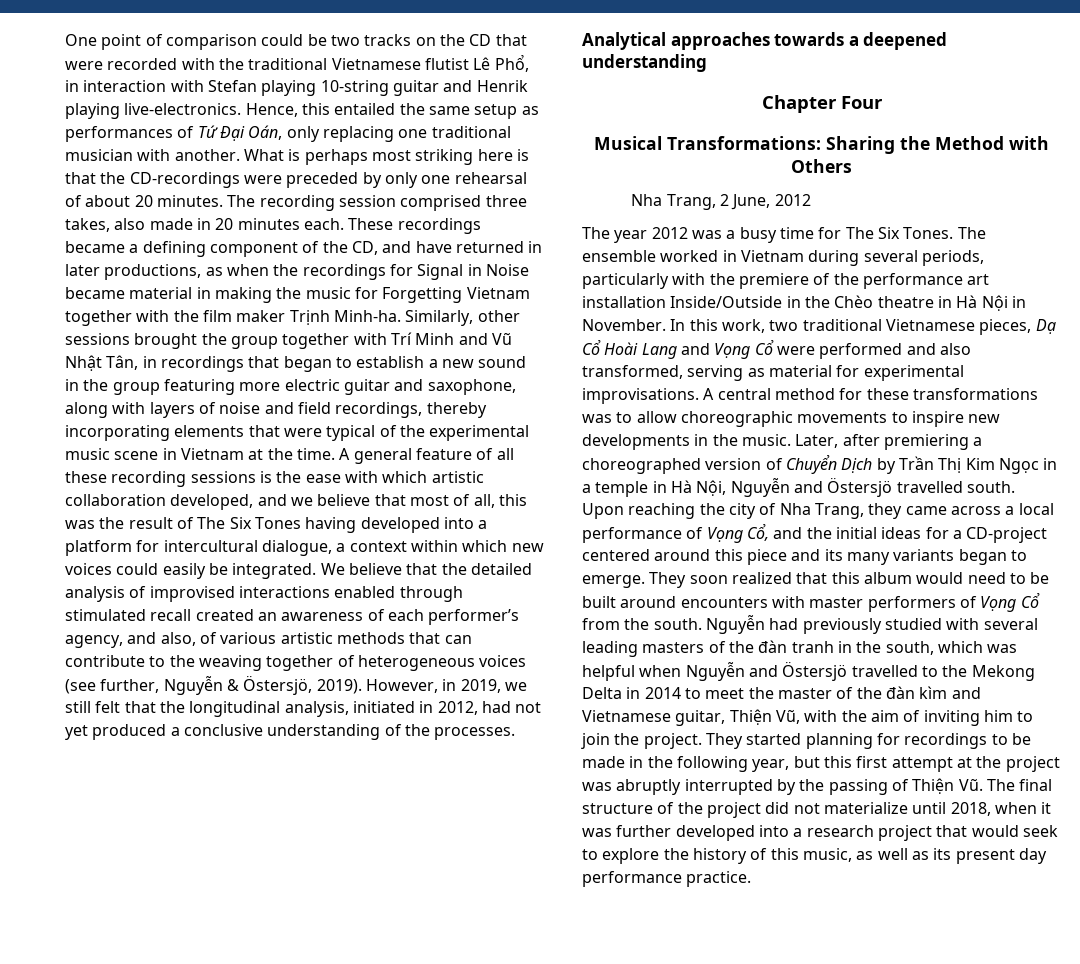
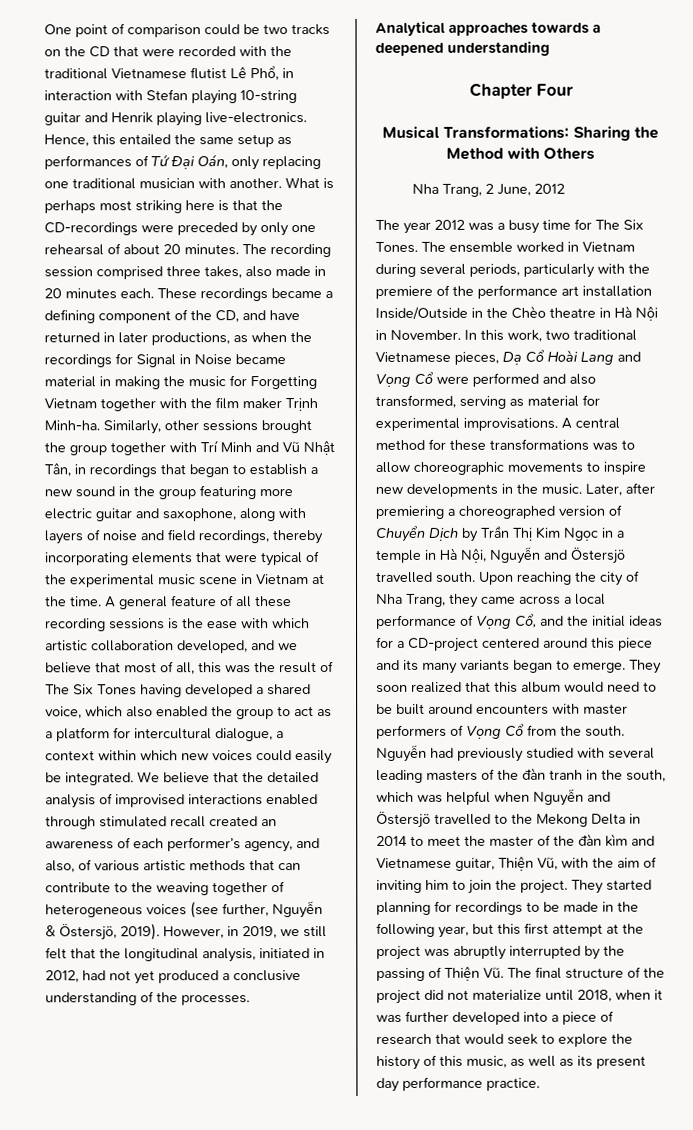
- A general feature of all these recording sessions is the ease with which artistic collaboration developed, and we believe that most of all, this was the result of The Six Tones having developed into a platform for intercultural dialogue, a context within which new voices could easily be integrated.
+ A general feature of all these recording sessions is the ease with which artistic collaboration developed, and we believe that most of all, this was the result of The Six Tones having developed a shared voice, which also enabled the group to act as a platform for intercultural dialogue, a context within which new voices could easily be integrated.
- They started planning for recordings to be made in the following year, but this first attempt at the project was abruptly interrupted by the passing of Thiện Vũ. The final structure of the project did not materialize until 2018, when it was further developed into a research project that would seek to explore the history of this music, as well as its present day performance practice.
+ They started planning for recordings to be made in the following year, but this first attempt at the project was abruptly interrupted by the passing of Thiện Vũ. The final structure of the project did not materialize until 2018, when it was further developed into a piece of research that would seek to explore the history of this music, as well as its present day performance practice.

